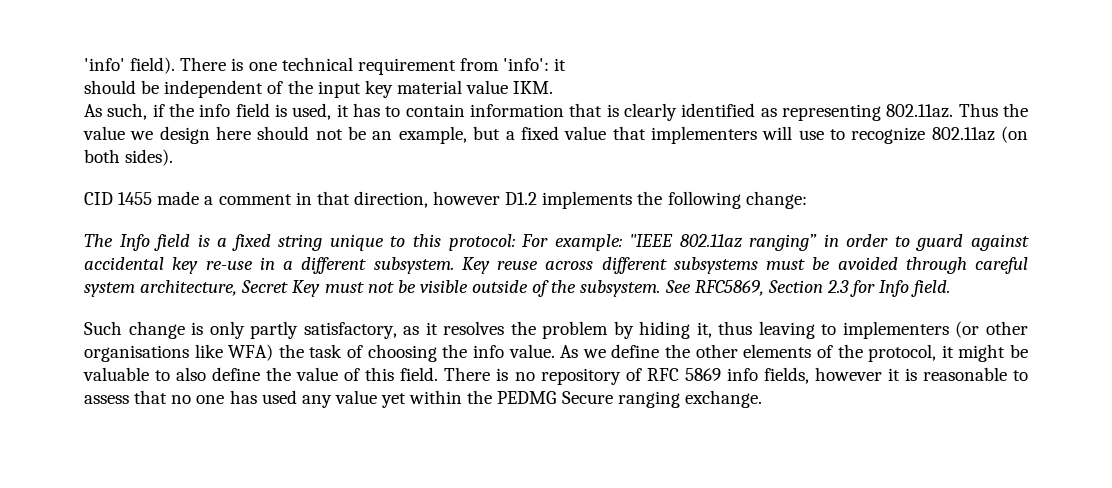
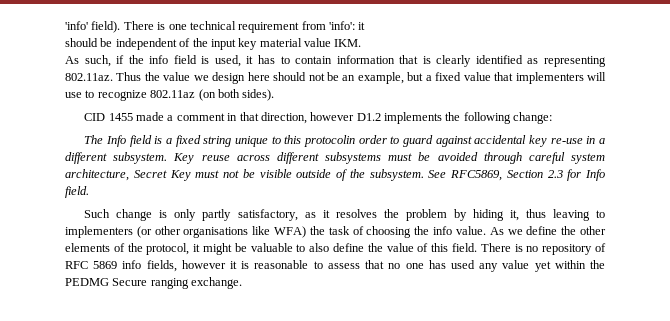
- The Info field is a fixed string unique to this protocol: For example: "IEEE 802.11az ranging” in order to guard against accidental key re-use in a different subsystem.
+ The Info field is a fixed string unique to this protocolin order to guard against accidental key re-use in a different subsystem.

